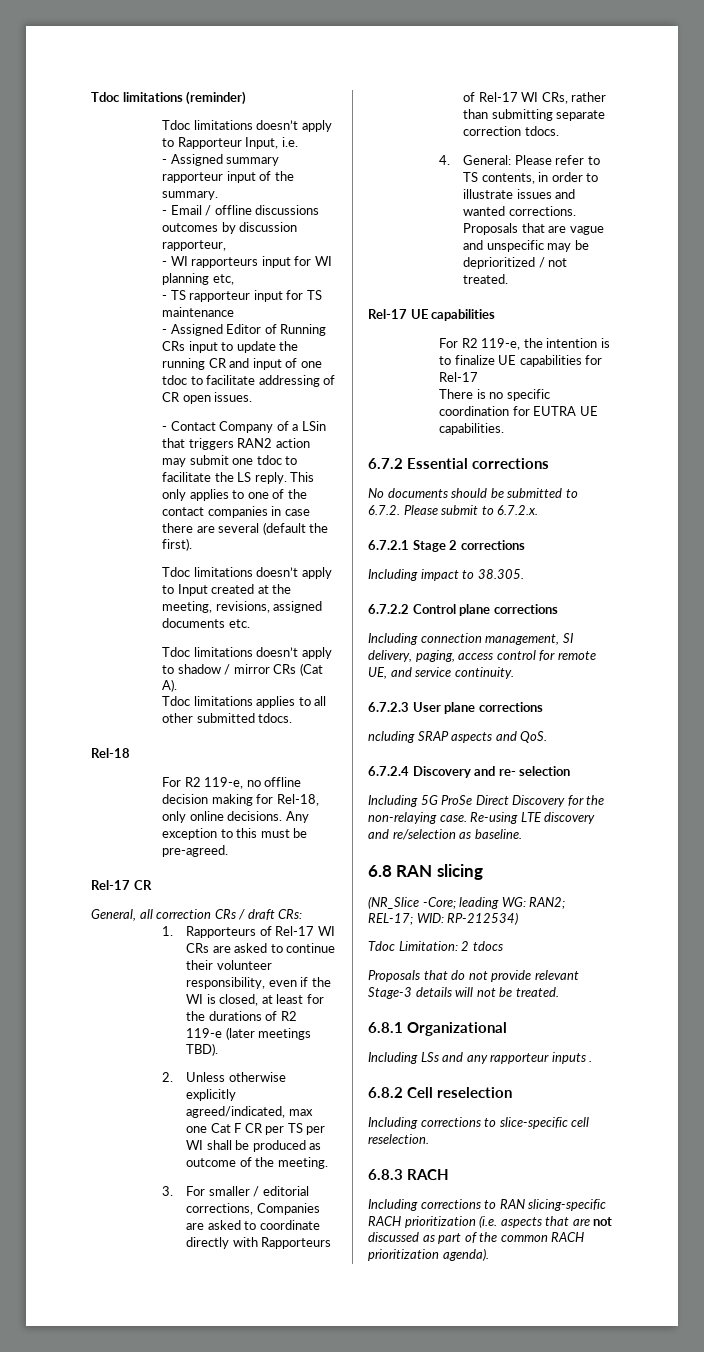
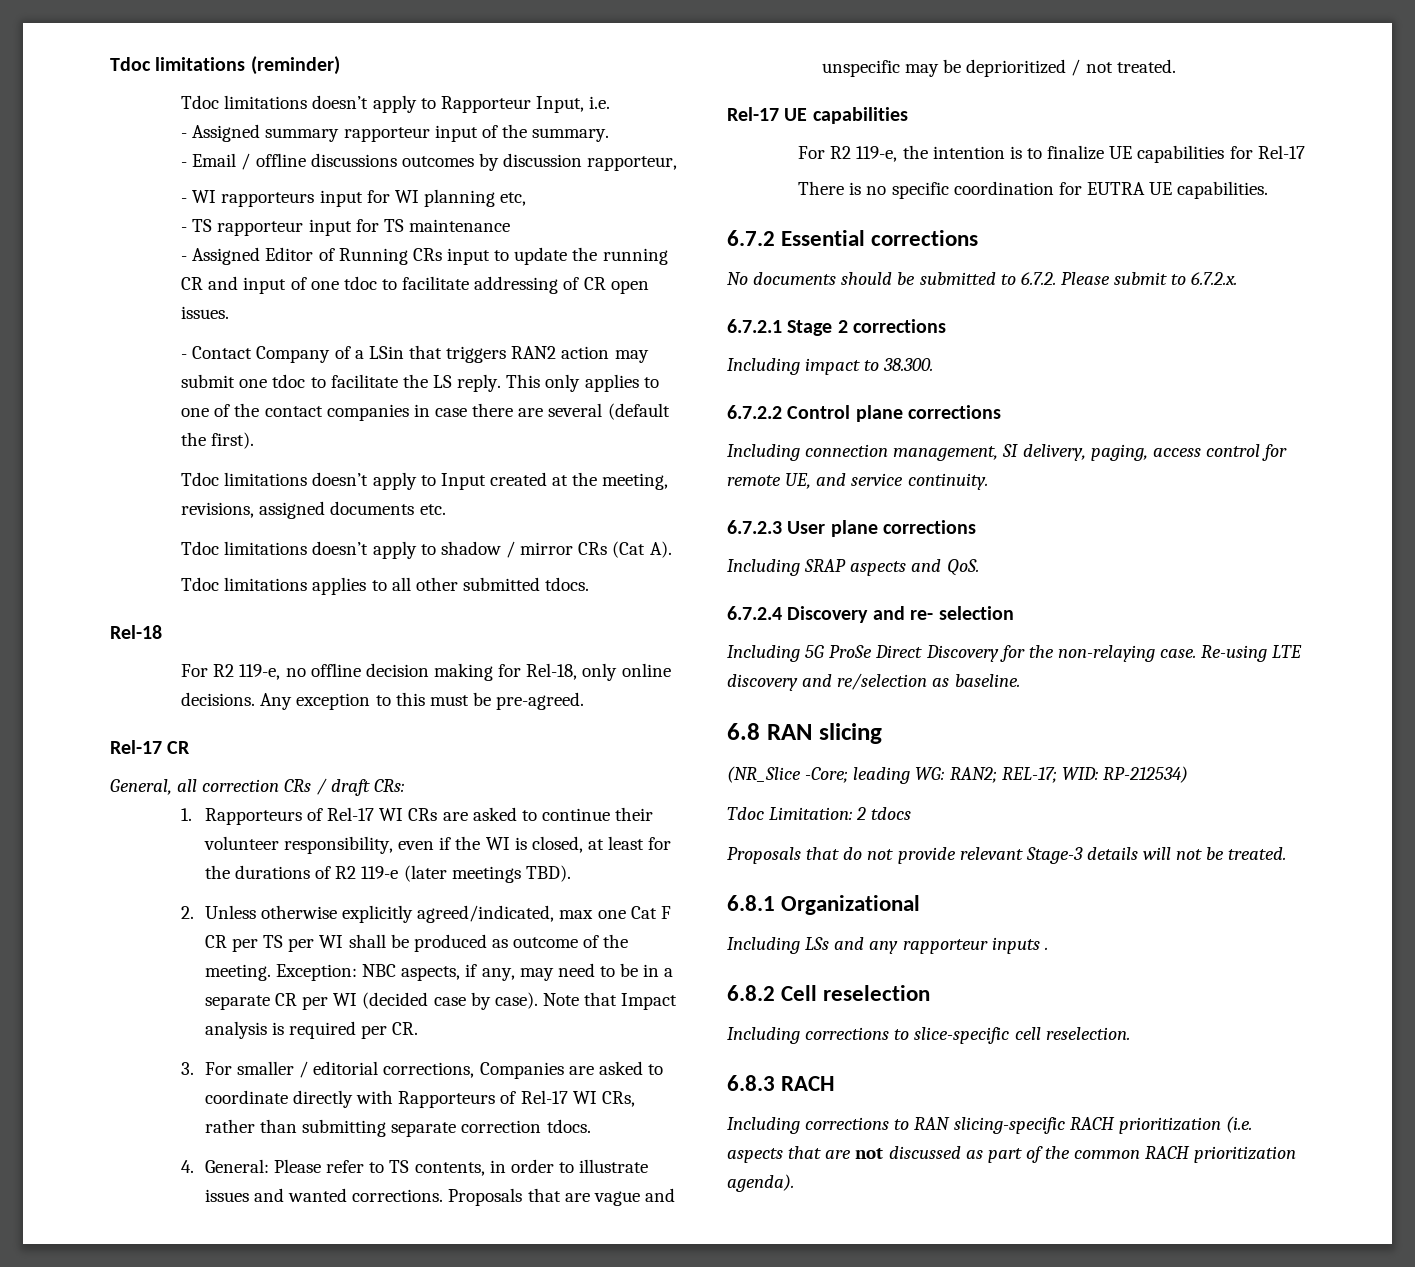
+ Exception: NBC aspects, if any, may need to be in a separate CR per WI (decided case by case). Note that Impact analysis is required per CR.
- Including impact to 38.305.
+ Including impact to 38.300.
- ncluding SRAP aspects and QoS.
+ Including SRAP aspects and QoS.

